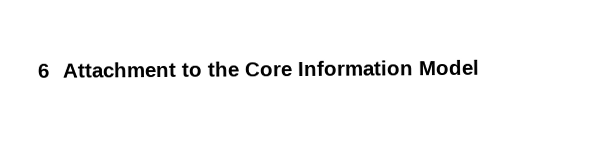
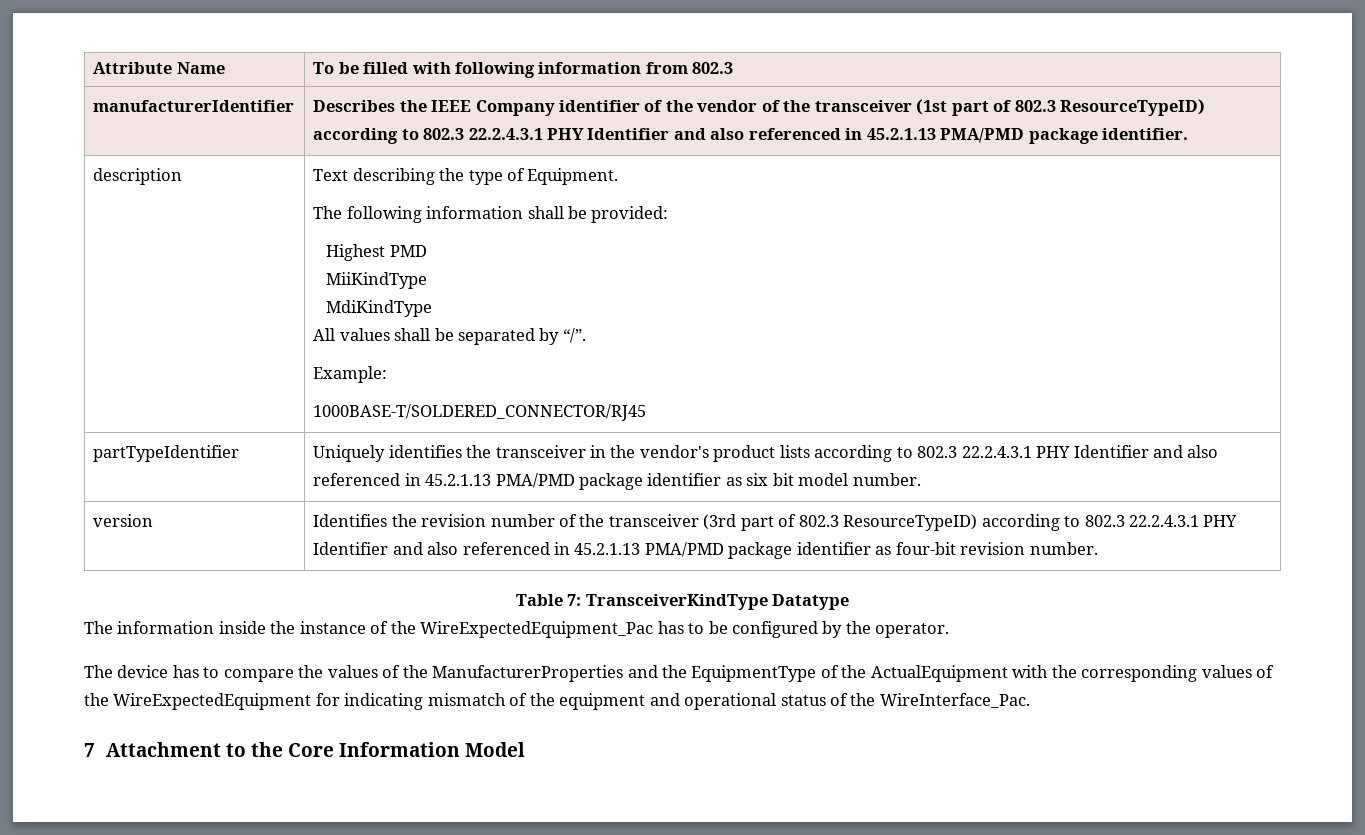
- 6 Attachment to the Core Information Model
+ Attribute Name | To be filled with following information from 802.3
+ manufacturerIdentifier | Describes the IEEE Company identifier of the vendor of the transceiver (1st part of 802.3 ResourceTypeID) according to 802.3 22.2.4.3.1 PHY Identifier and also referenced in 45.2.1.13 PMA/PMD package identifier.
+ description | Text describing the type of Equipment.
+ The following information shall be provided:
+ Highest PMD
+ MiiKindType
+ MdiKindType
+ All values shall be separated by “/”.
+ Example:
+ 1000BASE-T/SOLDERED_CONNECTOR/RJ45
+ partTypeIdentifier | Uniquely identifies the transceiver in the vendor's product lists according to 802.3 22.2.4.3.1 PHY Identifier and also referenced in 45.2.1.13 PMA/PMD package identifier as six bit model number.
+ version | Identifies the revision number of the transceiver (3rd part of 802.3 ResourceTypeID) according to 802.3 22.2.4.3.1 PHY Identifier and also referenced in 45.2.1.13 PMA/PMD package identifier as four-bit revision number.
+ Table 7: TransceiverKindType Datatype
+ The information inside the instance of the WireExpectedEquipment_Pac has to be configured by the operator.
+ The device has to compare the values of the ManufacturerProperties and the EquipmentType of the ActualEquipment with the corresponding values of the WireExpectedEquipment for indicating mismatch of the equipment and operational status of the WireInterface_Pac.
+ 7 Attachment to the Core Information Model

